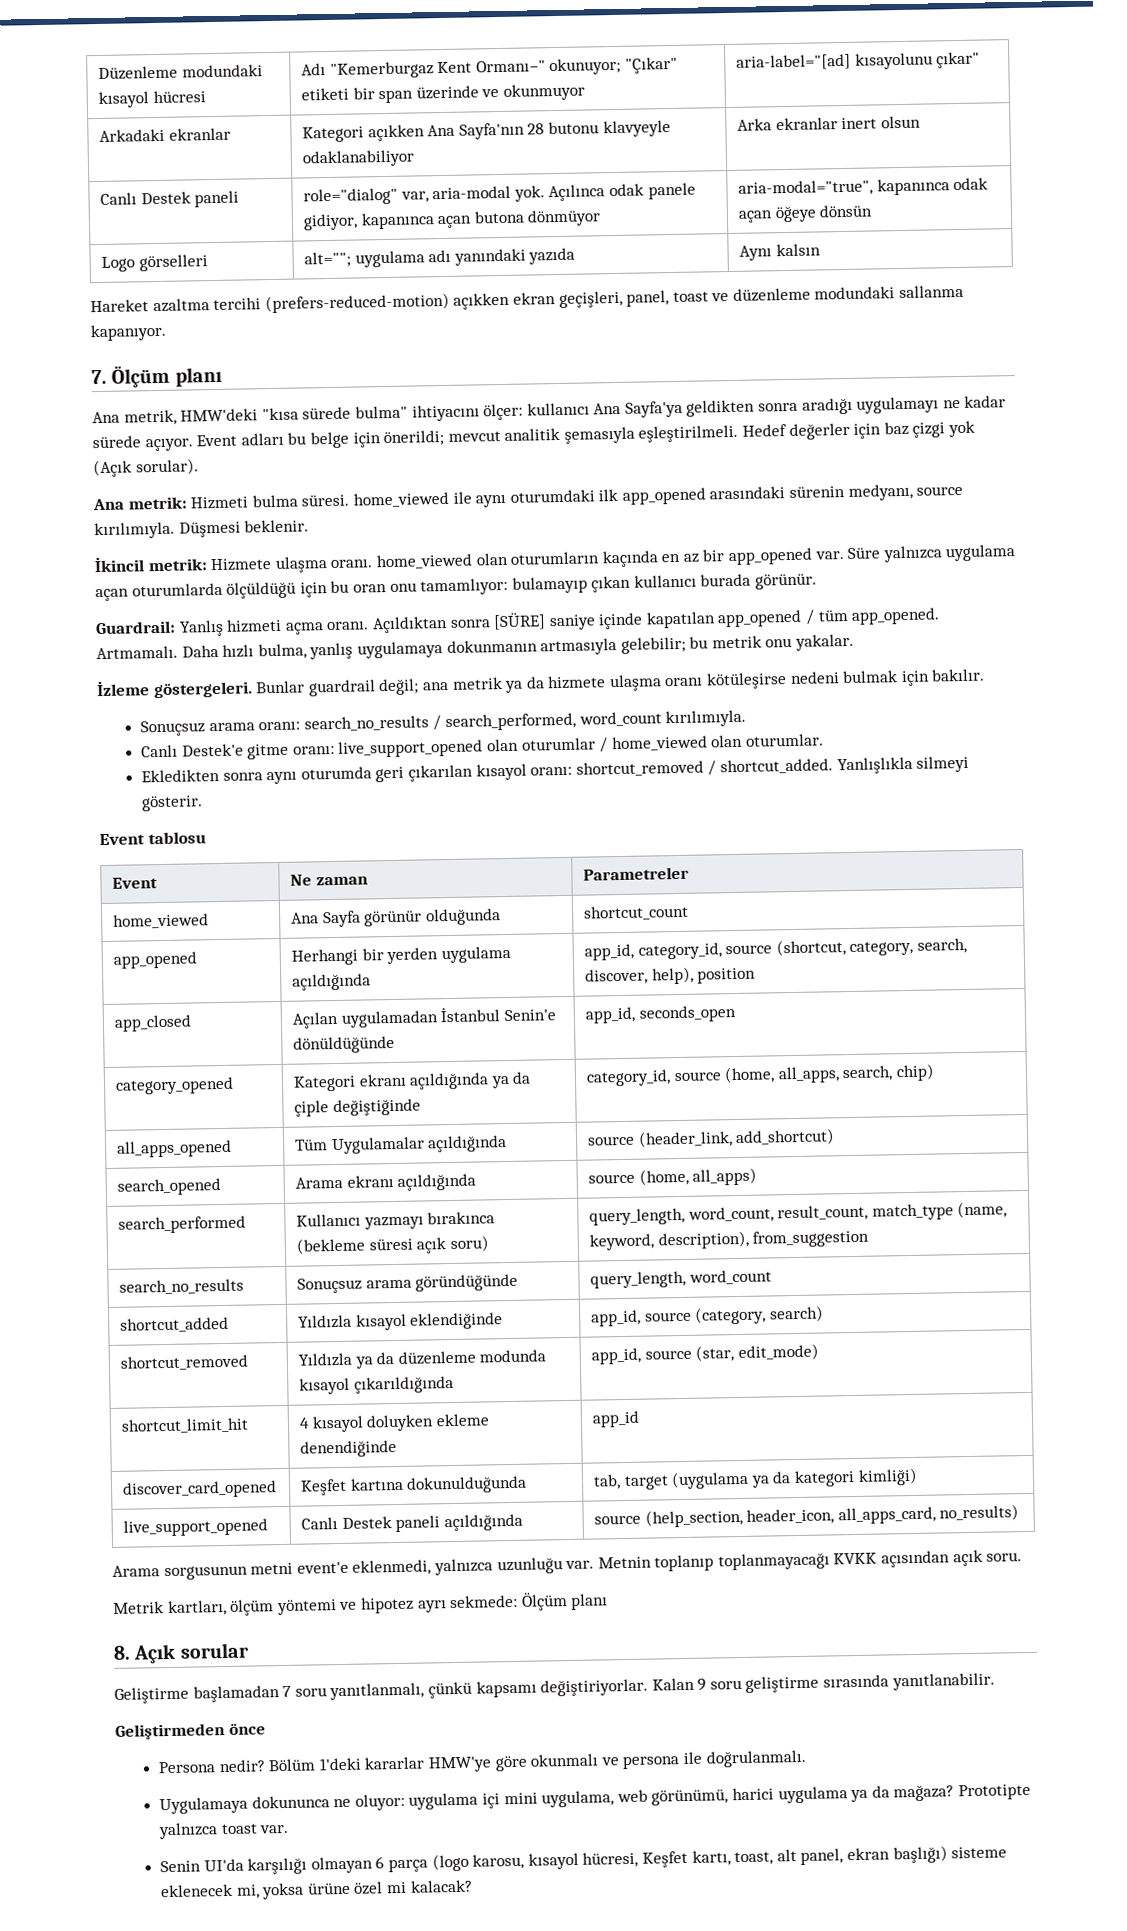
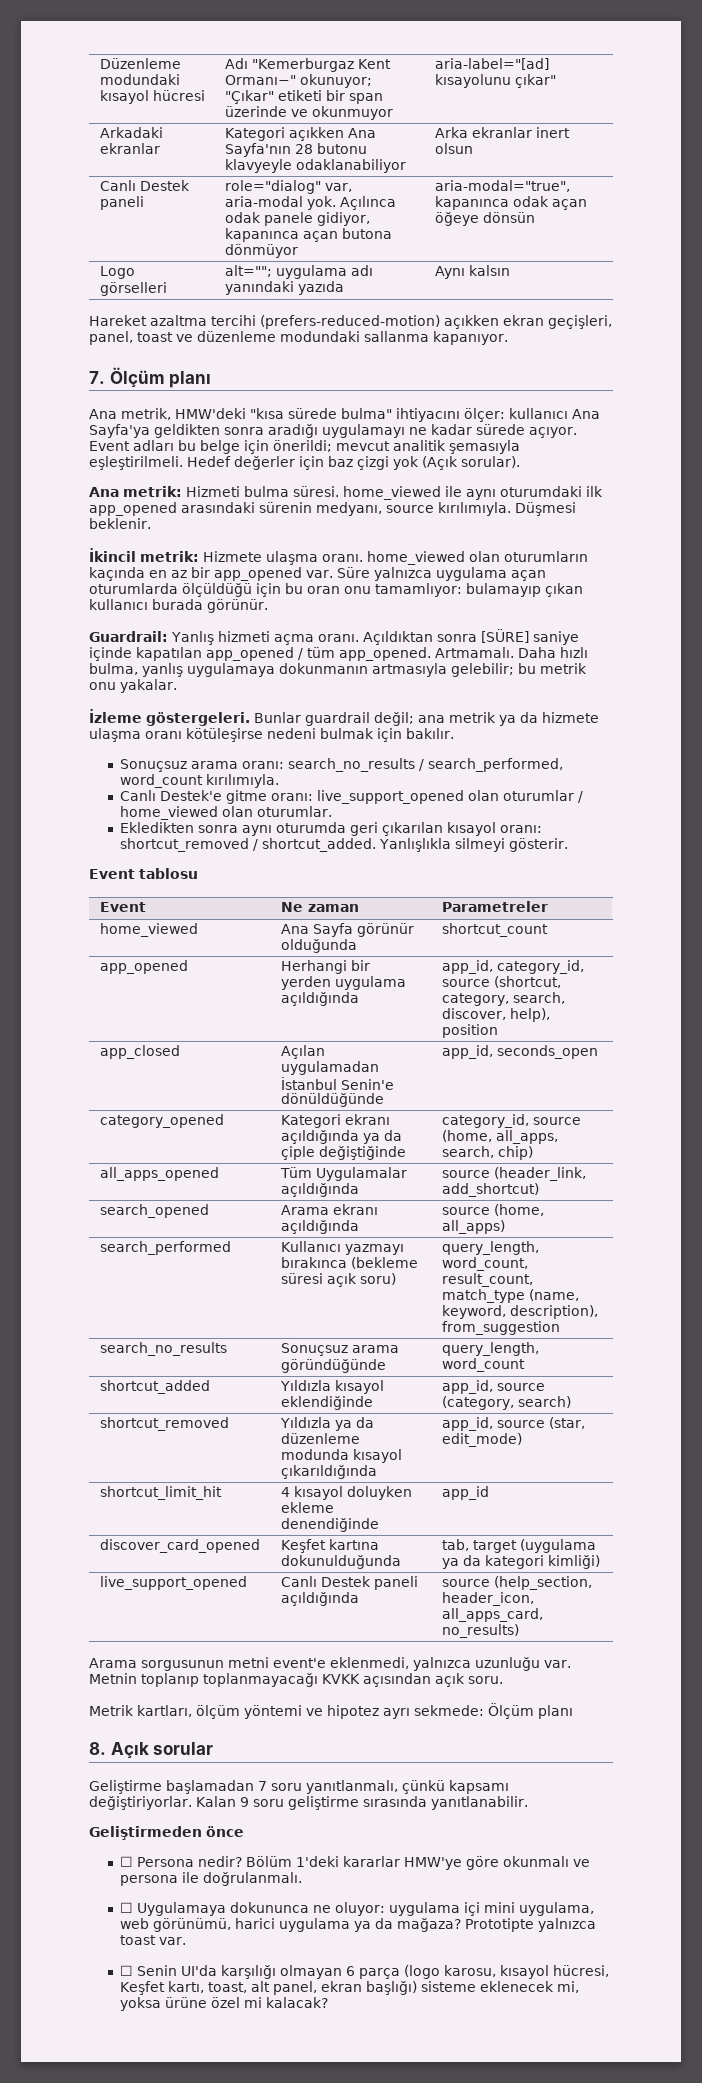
- Persona nedir?
+ ☐ Persona nedir?
- Uygulamaya dokununca ne oluyor: uygulama içi mini uygulama, web görünümü, harici uygulama ya da mağaza?
+ ☐ Uygulamaya dokununca ne oluyor: uygulama içi mini uygulama, web görünümü, harici uygulama ya da mağaza?
- Senin UI'da karşılığı olmayan 6 parça (logo karosu, kısayol hücresi, Keşfet kartı, toast, alt panel, ekran başlığı) sisteme eklenecek mi, yoksa ürüne özel mi kalacak?
+ ☐ Senin UI'da karşılığı olmayan 6 parça (logo karosu, kısayol hücresi, Keşfet kartı, toast, alt panel, ekran başlığı) sisteme eklenecek mi, yoksa ürüne özel mi kalacak?

